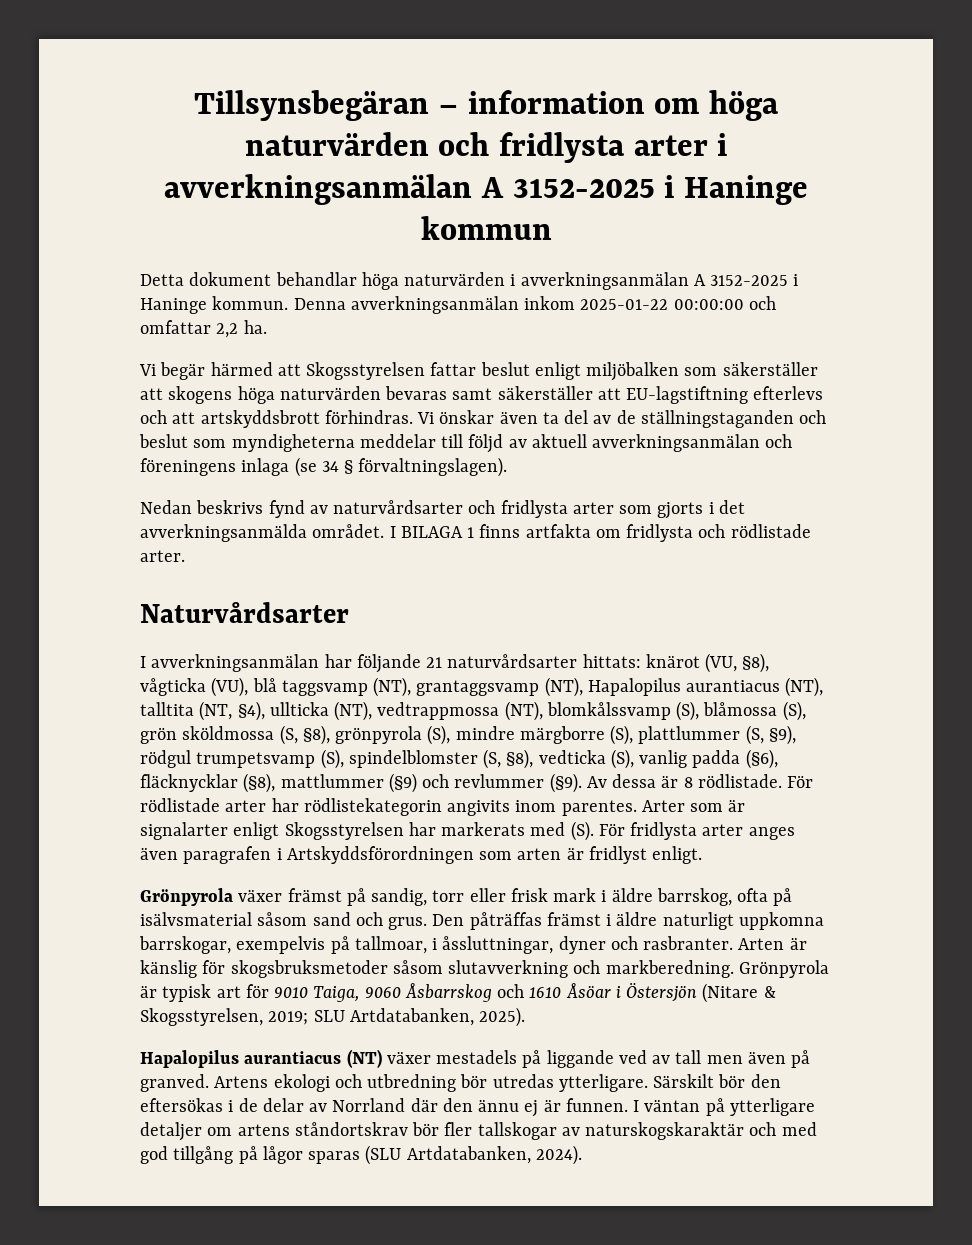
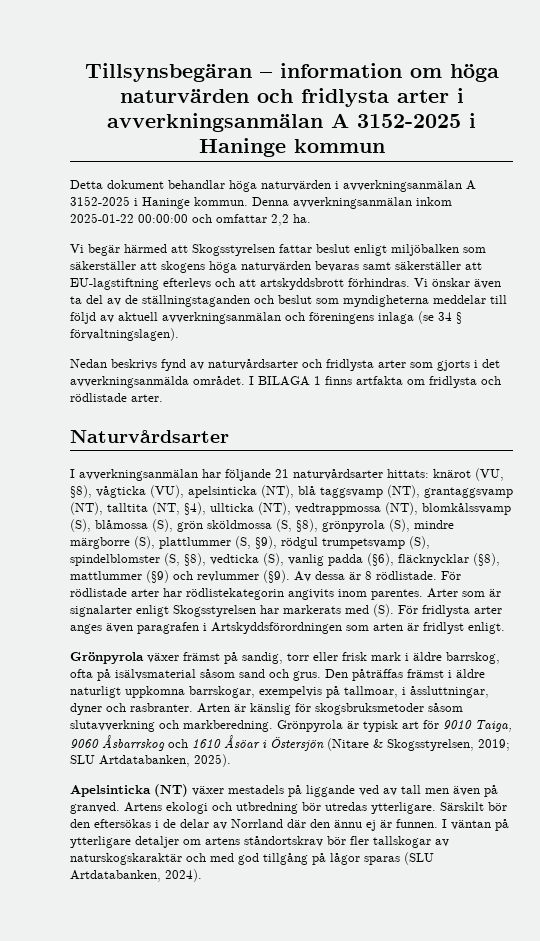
- I avverkningsanmälan har följande 21 naturvårdsarter hittats: knärot (VU, §8), vågticka (VU), blå taggsvamp (NT), grantaggsvamp (NT), Hapalopilus aurantiacus (NT), talltita (NT, §4), ullticka (NT), vedtrappmossa (NT), blomkålssvamp (S), blåmossa (S), grön sköldmossa (S, §8), grönpyrola (S), mindre märgborre (S), plattlummer (S, §9), rödgul trumpetsvamp (S), spindelblomster (S, §8), vedticka (S), vanlig padda (§6), fläcknycklar (§8), mattlummer (§9) och revlummer (§9).
+ I avverkningsanmälan har följande 21 naturvårdsarter hittats: knärot (VU, §8), vågticka (VU), apelsinticka (NT), blå taggsvamp (NT), grantaggsvamp (NT), talltita (NT, §4), ullticka (NT), vedtrappmossa (NT), blomkålssvamp (S), blåmossa (S), grön sköldmossa (S, §8), grönpyrola (S), mindre märgborre (S), plattlummer (S, §9), rödgul trumpetsvamp (S), spindelblomster (S, §8), vedticka (S), vanlig padda (§6), fläcknycklar (§8), mattlummer (§9) och revlummer (§9).
- Hapalopilus aurantiacus (NT) växer mestadels på liggande ved av tall men även på granved.
+ Apelsinticka (NT) växer mestadels på liggande ved av tall men även på granved.

